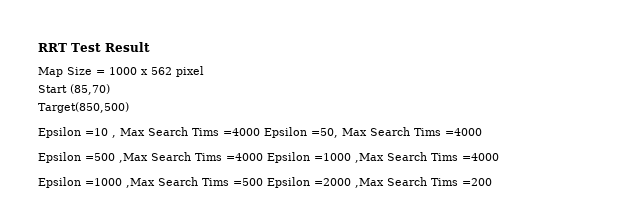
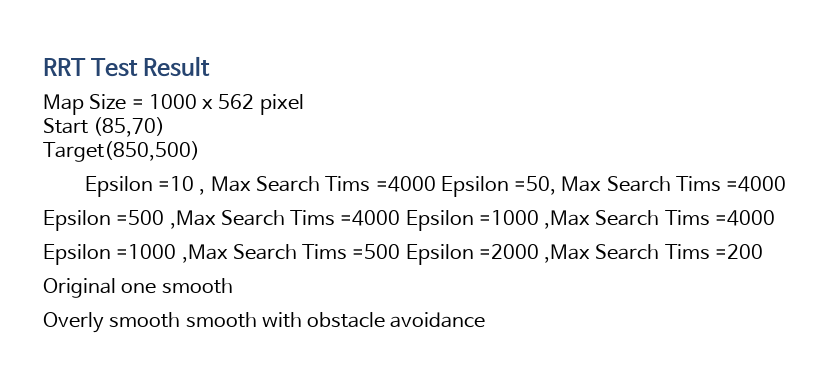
+ Original one smooth
+ Overly smooth smooth with obstacle avoidance

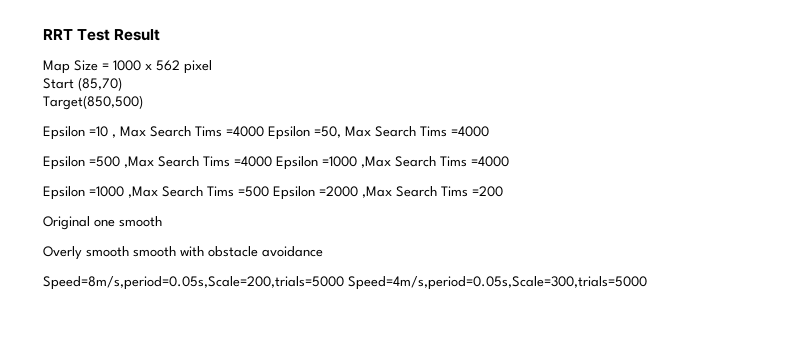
+ Speed=8m/s,period=0.05s,Scale=200,trials=5000 Speed=4m/s,period=0.05s,Scale=300,trials=5000

